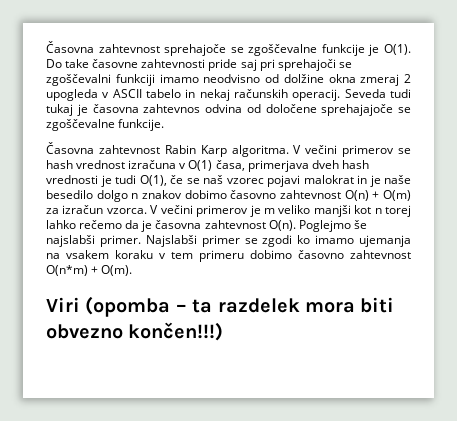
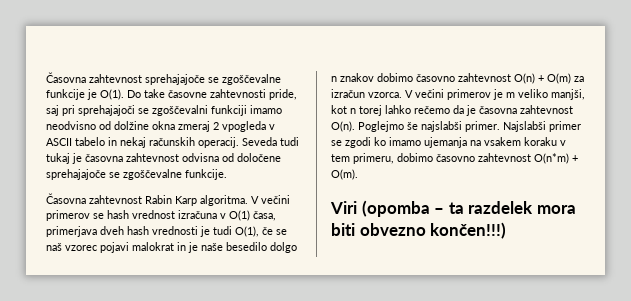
- Časovna zahtevnost sprehajoče se zgoščevalne funkcije je O(1).
+ Časovna zahtevnost sprehajajoče se zgoščevalne funkcije je O(1).
- Do take časovne zahtevnosti pride saj pri sprehajoči se zgoščevalni funkciji imamo neodvisno od dolžine okna zmeraj 2 upogleda v ASCII tabelo in nekaj računskih operacij.
+ Do take časovne zahtevnosti pride, saj pri sprehajajoči se zgoščevalni funkciji imamo neodvisno od dolžine okna zmeraj 2 vpogleda v ASCII tabelo in nekaj računskih operacij.
- Seveda tudi tukaj je časovna zahtevnos odvina od določene sprehajajoče se zgoščevalne funkcije.
+ Seveda tudi tukaj je časovna zahtevnost odvisna od določene sprehajajoče se zgoščevalne funkcije.
- V večini primerov je m veliko manjši kot n torej lahko rečemo da je časovna zahtevnost O(n).
+ V večini primerov je m veliko manjši, kot n torej lahko rečemo da je časovna zahtevnost O(n).
- Najslabši primer se zgodi ko imamo ujemanja na vsakem koraku v tem primeru dobimo časovno zahtevnost O(n*m) + O(m).
+ Najslabši primer se zgodi ko imamo ujemanja na vsakem koraku v tem primeru, dobimo časovno zahtevnost O(n*m) + O(m).

